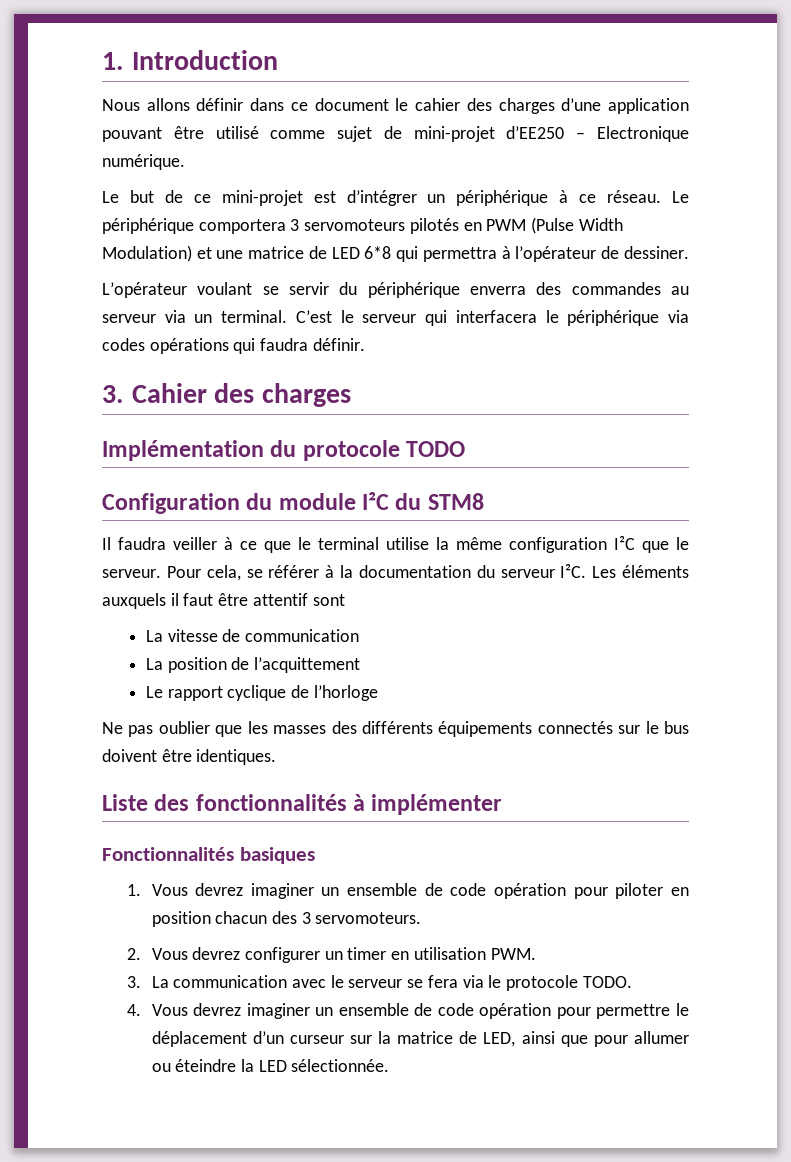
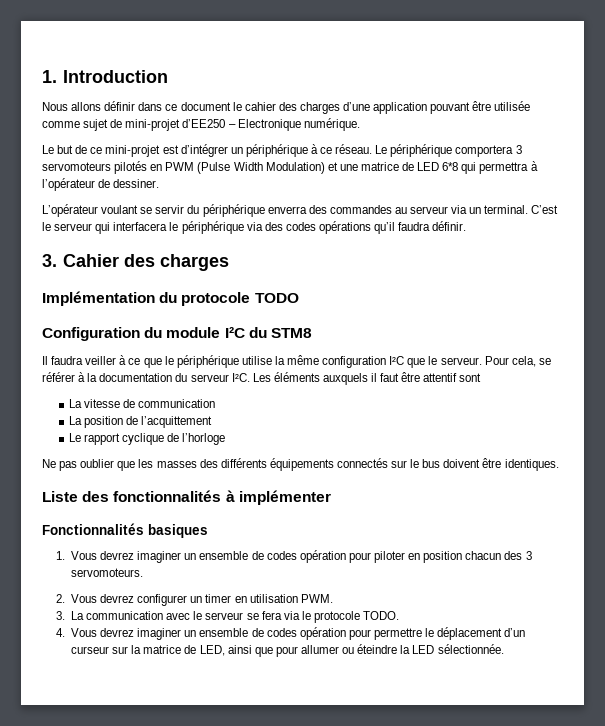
- Nous allons définir dans ce document le cahier des charges d’une application pouvant être utilisé comme sujet de mini-projet d’EE250 – Electronique numérique.
+ Nous allons définir dans ce document le cahier des charges d’une application pouvant être utilisée comme sujet de mini-projet d’EE250 – Electronique numérique.
- C’est le serveur qui interfacera le périphérique via codes opérations qui faudra définir.
+ C’est le serveur qui interfacera le périphérique via des codes opérations qu’il faudra définir.
- Il faudra veiller à ce que le terminal utilise la même configuration I²C que le serveur.
+ Il faudra veiller à ce que le périphérique utilise la même configuration I²C que le serveur.
- 1. Vous devrez imaginer un ensemble de code opération pour piloter en position chacun des 3 servomoteurs.
+ 1. Vous devrez imaginer un ensemble de codes opération pour piloter en position chacun des 3 servomoteurs.
- 4. Vous devrez imaginer un ensemble de code opération pour permettre le déplacement d’un curseur sur la matrice de LED, ainsi que pour allumer ou éteindre la LED sélectionnée.
+ 4. Vous devrez imaginer un ensemble de codes opération pour permettre le déplacement d’un curseur sur la matrice de LED, ainsi que pour allumer ou éteindre la LED sélectionnée.

